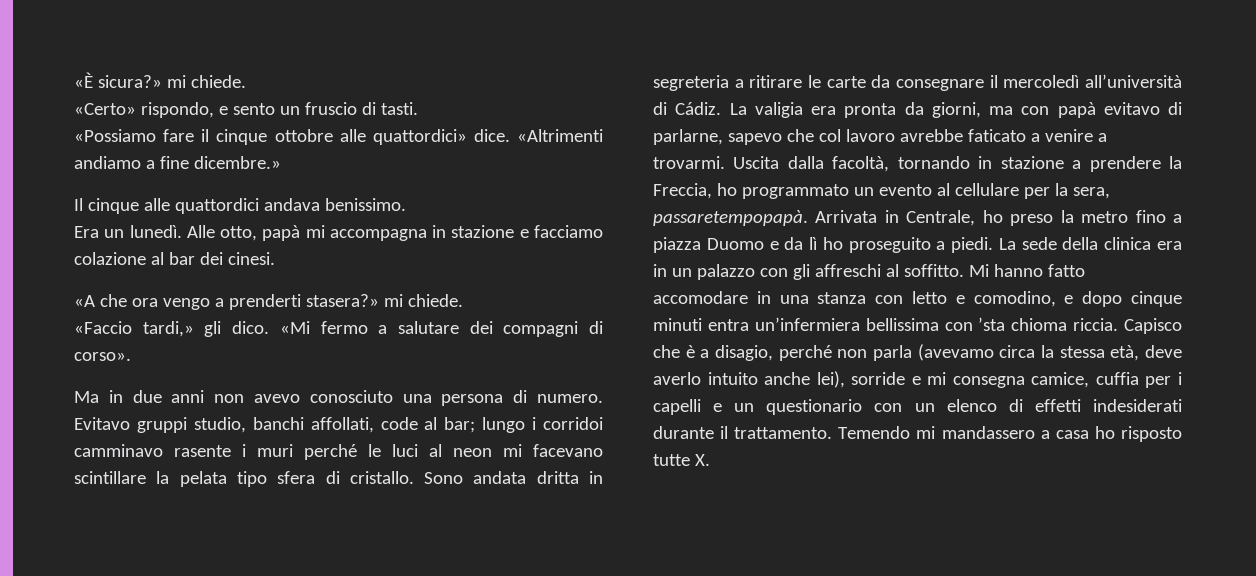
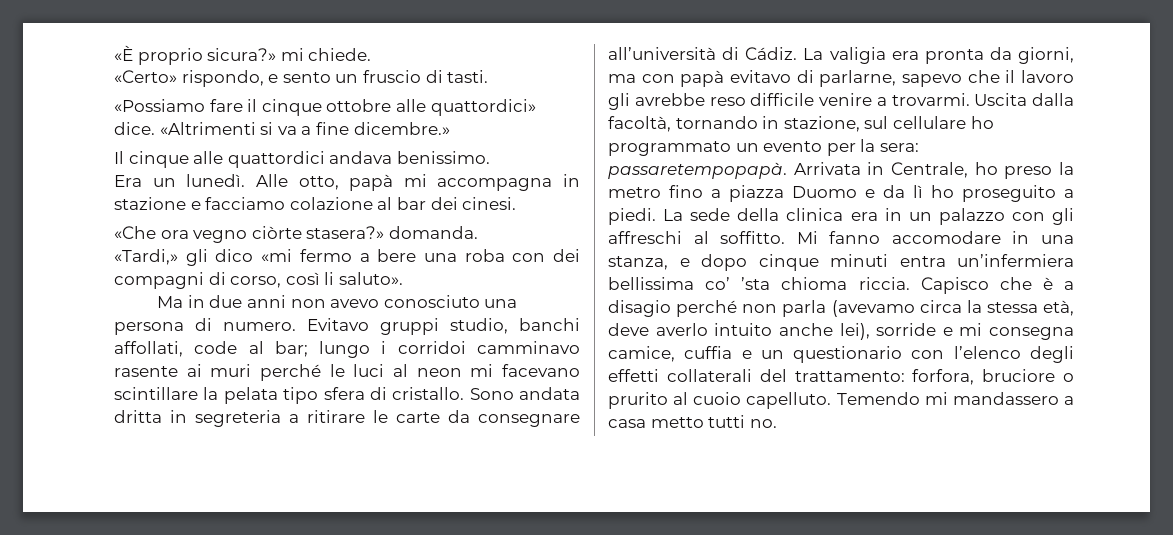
- «È sicura?» mi chiede.
+ «È proprio sicura?» mi chiede.
- «Altrimenti andiamo a fine dicembre.»
+ «Altrimenti si va a fine dicembre.»
- «A che ora vengo a prenderti stasera?» mi chiede.
- «Faccio tardi,» gli dico. «Mi fermo a salutare dei compagni di corso».
+ «Che ora vegno ciòrte stasera?» domanda.
+ «Tardi,» gli dico «mi fermo a bere una roba con dei compagni di corso, così li saluto».
- Evitavo gruppi studio, banchi affollati, code al bar; lungo i corridoi camminavo rasente i muri perché le luci al neon mi facevano scintillare la pelata tipo sfera di cristallo.
+ Evitavo gruppi studio, banchi affollati, code al bar; lungo i corridoi camminavo rasente ai muri perché le luci al neon mi facevano scintillare la pelata tipo sfera di cristallo.
- Sono andata dritta in segreteria a ritirare le carte da consegnare il mercoledì all’università di Cádiz.
+ Sono andata dritta in segreteria a ritirare le carte da consegnare all’università di Cádiz.
- La valigia era pronta da giorni, ma con papà evitavo di parlarne, sapevo che col lavoro avrebbe faticato a venire a trovarmi.
+ La valigia era pronta da giorni, ma con papà evitavo di parlarne, sapevo che il lavoro gli avrebbe reso difficile venire a trovarmi.
- Uscita dalla facoltà, tornando in stazione a prendere la Freccia, ho programmato un evento al cellulare per la sera, passaretempopapà.
+ Uscita dalla facoltà, tornando in stazione, sul cellulare ho programmato un evento per la sera: passaretempopapà.
- Mi hanno fatto accomodare in una stanza con letto e comodino, e dopo cinque minuti entra un’infermiera bellissima con ’sta chioma riccia.
+ Mi fanno accomodare in una stanza, e dopo cinque minuti entra un’infermiera bellissima co’ ’sta chioma riccia.
- Capisco che è a disagio, perché non parla (avevamo circa la stessa età, deve averlo intuito anche lei), sorride e mi consegna camice, cuffia per i capelli e un questionario con un elenco di effetti indesiderati durante il trattamento.
+ Capisco che è a disagio perché non parla (avevamo circa la stessa età, deve averlo intuito anche lei), sorride e mi consegna camice, cuffia e un questionario con l’elenco degli effetti collaterali del trattamento: forfora, bruciore o prurito al cuoio capelluto.
- Temendo mi mandassero a casa ho risposto tutte X.
+ Temendo mi mandassero a casa metto tutti no.

